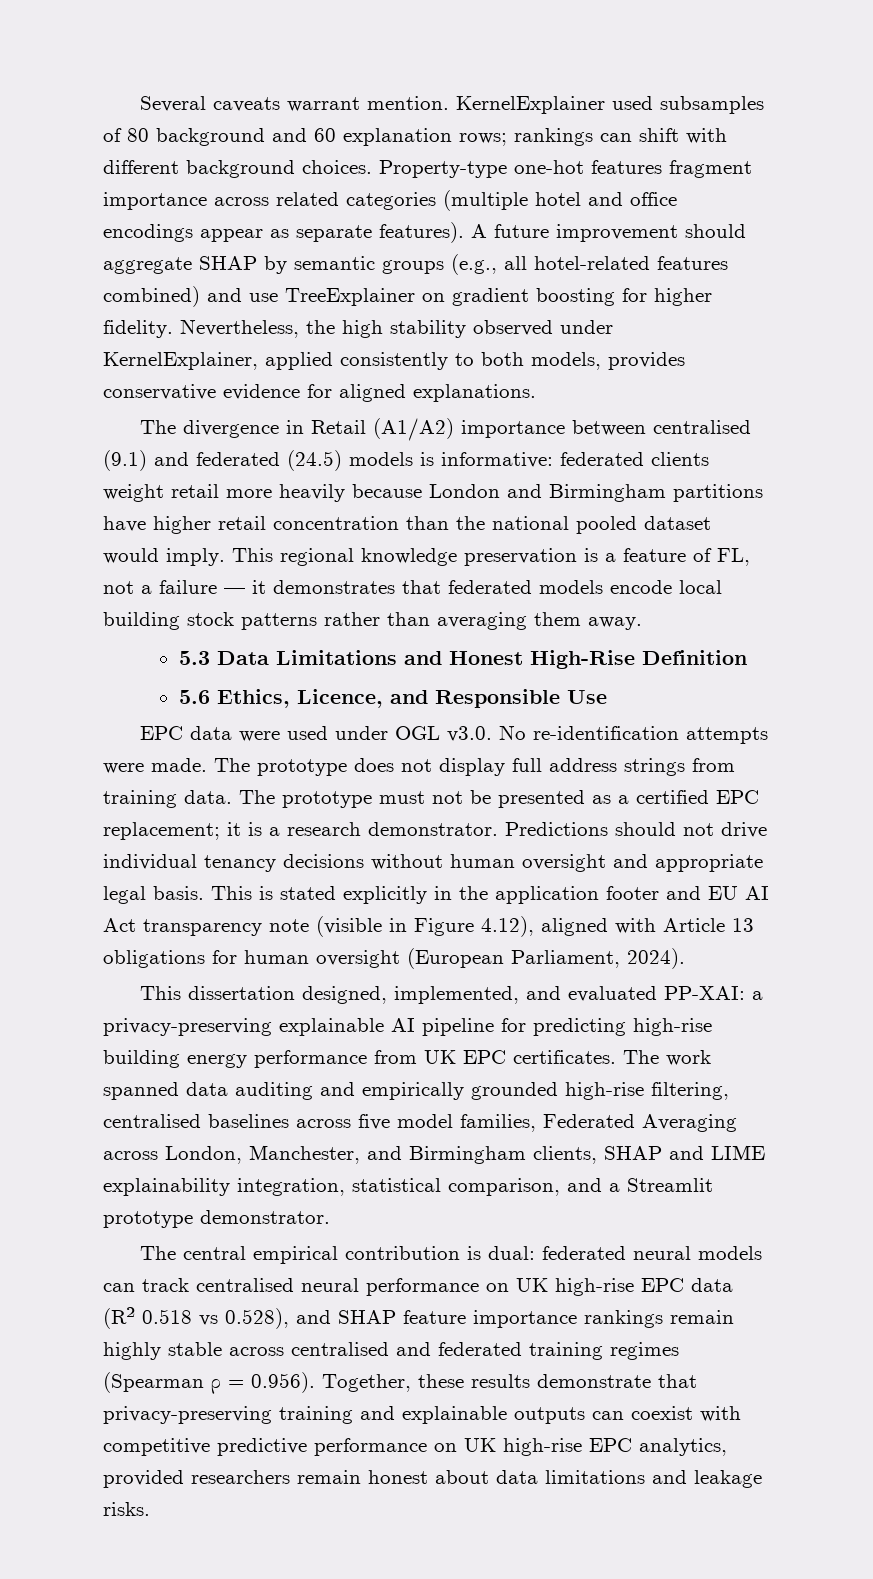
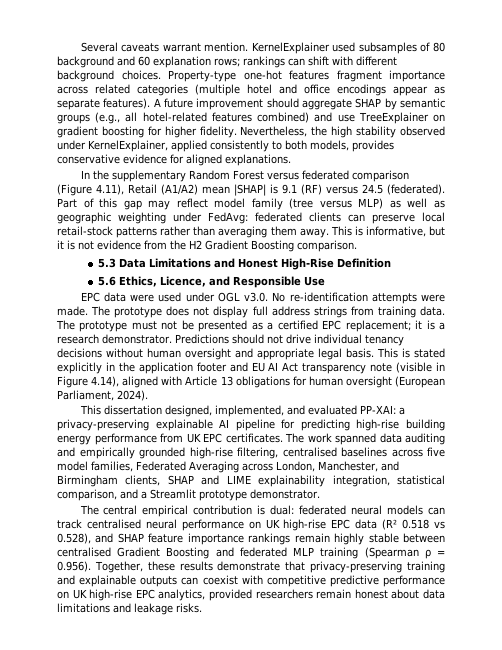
- The divergence in Retail (A1/A2) importance between centralised (9.1) and federated (24.5) models is informative: federated clients weight retail more heavily because London and Birmingham partitions have higher retail concentration than the national pooled dataset would imply. This regional knowledge preservation is a feature of FL, not a failure — it demonstrates that federated models encode local building stock patterns rather than averaging them away.
+ In the supplementary Random Forest versus federated comparison (Figure 4.11), Retail (A1/A2) mean |SHAP| is 9.1 (RF) versus 24.5 (federated). Part of this gap may reflect model family (tree versus MLP) as well as geographic weighting under FedAvg: federated clients can preserve local retail-stock patterns rather than averaging them away. This is informative, but it is not evidence from the H2 Gradient Boosting comparison.
- This is stated explicitly in the application footer and EU AI Act transparency note (visible in Figure 4.12), aligned with Article 13 obligations for human oversight (European Parliament, 2024).
+ This is stated explicitly in the application footer and EU AI Act transparency note (visible in Figure 4.14), aligned with Article 13 obligations for human oversight (European Parliament, 2024).
- federated neural models can track centralised neural performance on UK high-rise EPC data (R² 0.518 vs 0.528), and SHAP feature importance rankings remain highly stable across centralised and federated training regimes (Spearman ρ = 0.956). Together, these results demonstrate that privacy-preserving training and explainable outputs can coexist with competitive predictive performance on UK high-rise EPC analytics, provided researchers remain honest about data limitations and leakage risks.
+ federated neural models can track centralised neural performance on UK high-rise EPC data (R² 0.518 vs 0.528), and SHAP feature importance rankings remain highly stable between centralised Gradient Boosting and federated MLP training (Spearman ρ = 0.956). Together, these results demonstrate that privacy-preserving training and explainable outputs can coexist with competitive predictive performance on UK high-rise EPC analytics, provided researchers remain honest about data limitations and leakage risks.

